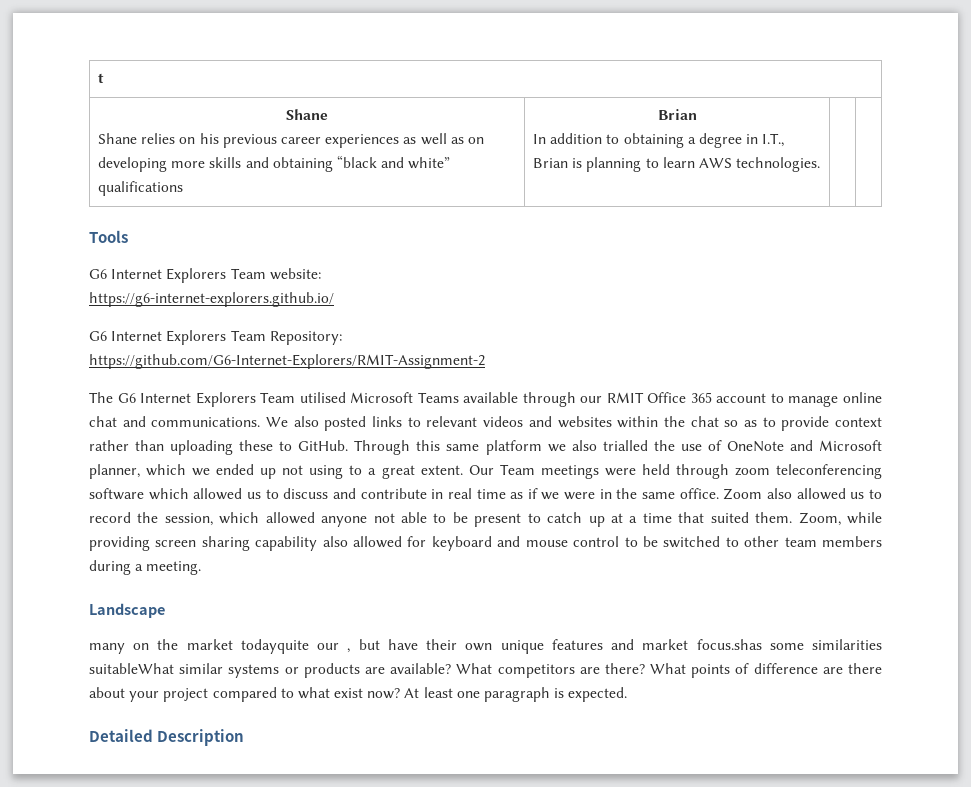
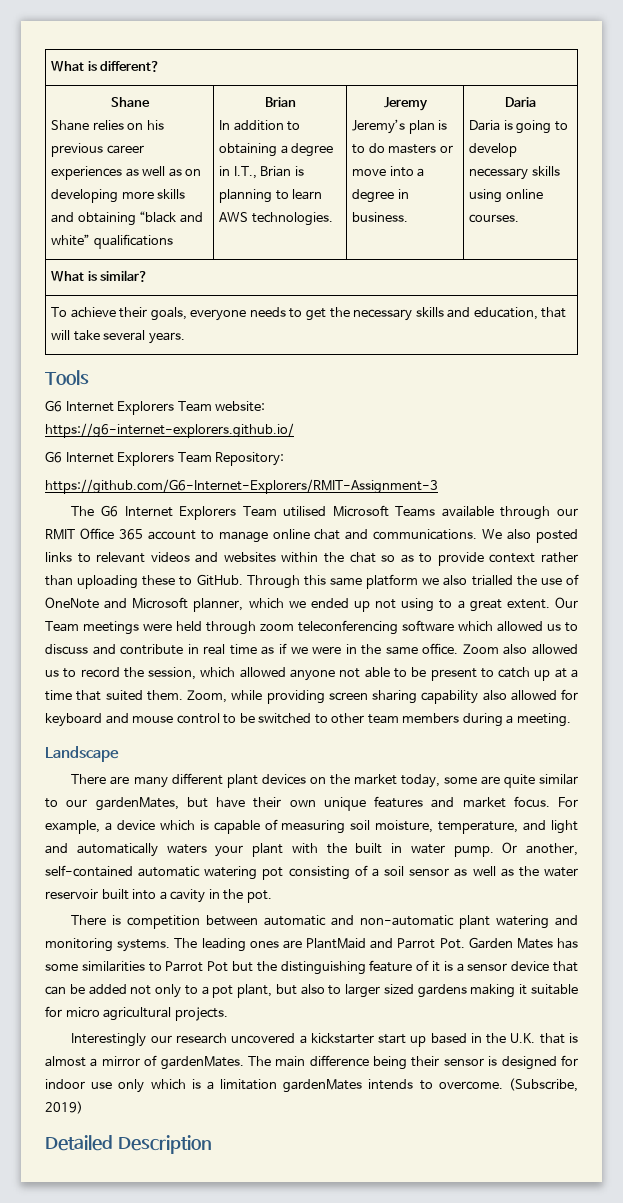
- t
+ What is different?
+ Jeremy
+ Jeremy’s plan is to do masters or move into a degree in business. | Daria
+ Daria is going to develop necessary skills using online courses.
+ What is similar?
+ To achieve their goals, everyone needs to get the necessary skills and education, that will take several years.
- https://github.com/G6-Internet-Explorers/RMIT-Assignment-2
+ https://github.com/G6-Internet-Explorers/RMIT-Assignment-3
- many on the market todayquite our , but have their own unique features and market focus.shas some similarities suitableWhat similar systems or products are available? What competitors are there? What points of difference are there about your project compared to what exist now? At least one paragraph is expected.
+ There are many different plant devices on the market today, some are quite similar to our gardenMates, but have their own unique features and market focus. For example, a device which is capable of measuring soil moisture, temperature, and light and automatically waters your plant with the built in water pump. Or another, self-contained automatic watering pot consisting of a soil sensor as well as the water reservoir built into a cavity in the pot.
+ There is competition between automatic and non-automatic plant watering and monitoring systems. The leading ones are PlantMaid and Parrot Pot. Garden Mates has some similarities to Parrot Pot but the distinguishing feature of it is a sensor device that can be added not only to a pot plant, but also to larger sized gardens making it suitable for micro agricultural projects.
+ Interestingly our research uncovered a kickstarter start up based in the U.K. that is almost a mirror of gardenMates. The main difference being their sensor is designed for indoor use only which is a limitation gardenMates intends to overcome. (Subscribe, 2019)

